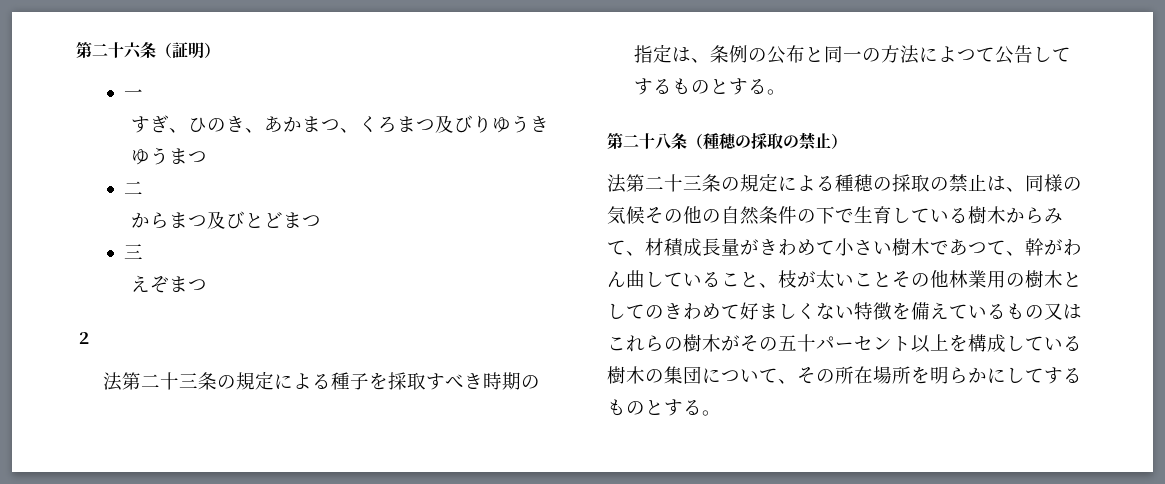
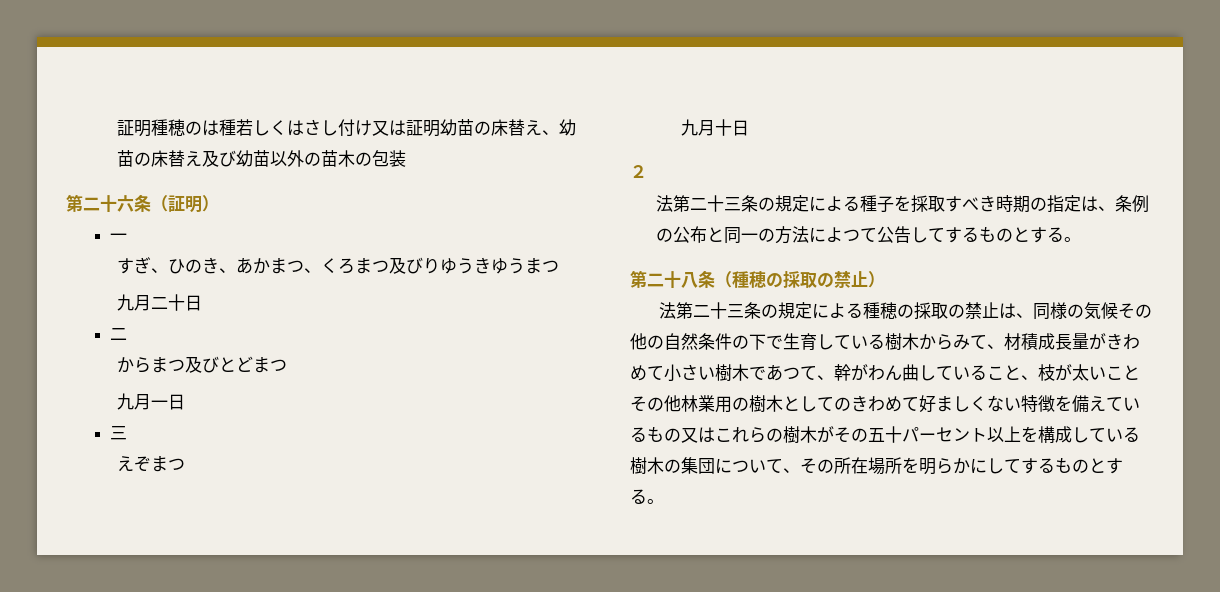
+ 証明種穂のは種若しくはさし付け又は証明幼苗の床替え、幼苗の床替え及び幼苗以外の苗木の包装
+ 九月二十日
+ 九月一日
+ 九月十日

